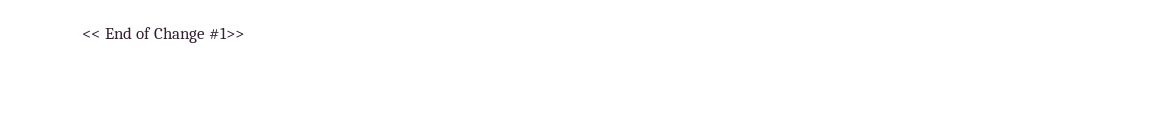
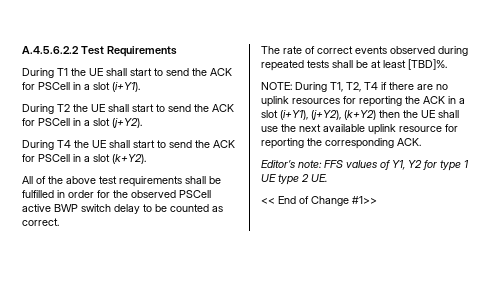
+ A.4.5.6.2.2 Test Requirements
+ During T1 the UE shall start to send the ACK for PSCell in a slot (i+Y1).
+ During T2 the UE shall start to send the ACK for PSCell in a slot (j+Y2).
+ During T4 the UE shall start to send the ACK for PSCell in a slot (k+Y2).
+ All of the above test requirements shall be fulfilled in order for the observed PSCell active BWP switch delay to be counted as correct.
+ The rate of correct events observed during repeated tests shall be at least [TBD]%.
+ NOTE: During T1, T2, T4 if there are no uplink resources for reporting the ACK in a slot (i+Y1), (j+Y2), (k+Y2) then the UE shall use the next available uplink resource for reporting the corresponding ACK.
+ Editor’s note: FFS values of Y1, Y2 for type 1 UE type 2 UE.

